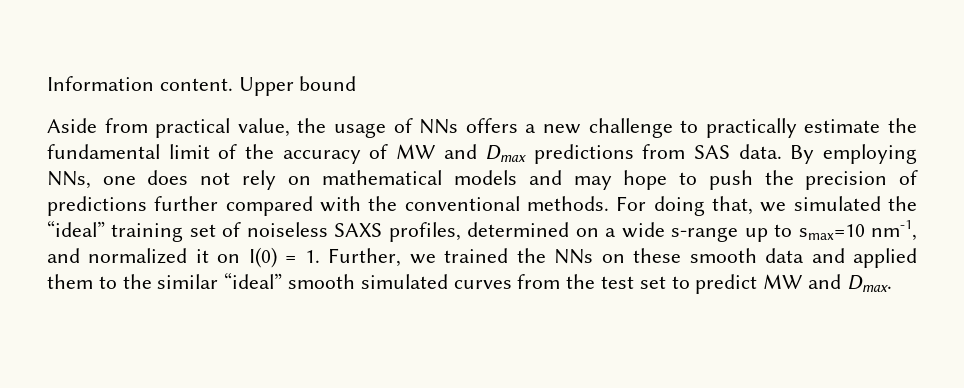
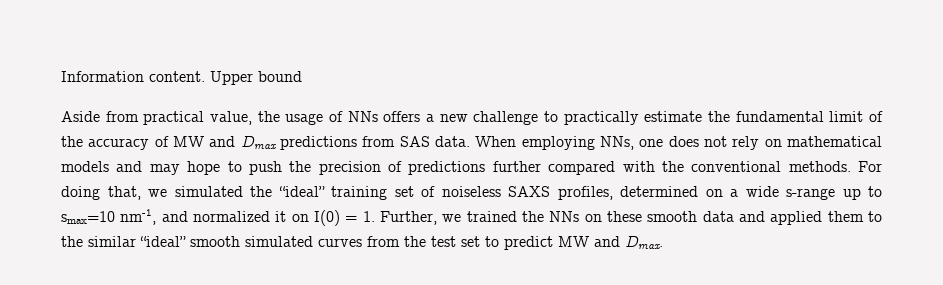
- By employing NNs, one does not rely on mathematical models and may hope to push the precision of predictions further compared with the conventional methods.
+ When employing NNs, one does not rely on mathematical models and may hope to push the precision of predictions further compared with the conventional methods.

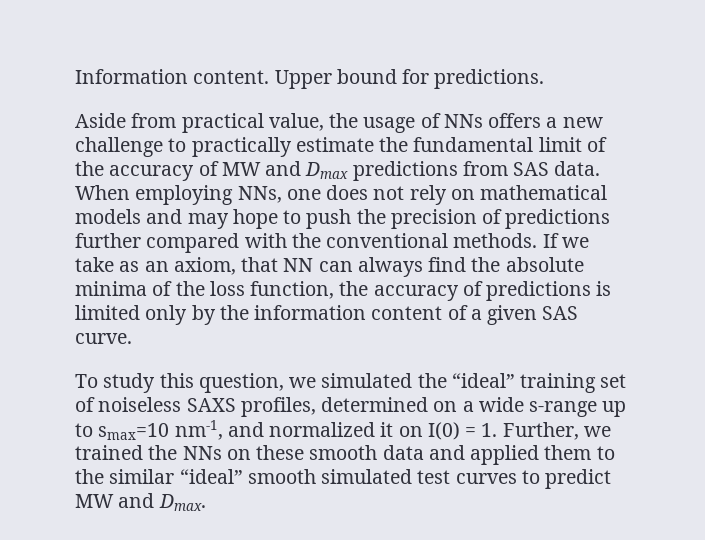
- Upper bound
+ Upper bound for predictions.
- For doing that, we simulated the “ideal” training set of noiseless SAXS profiles, determined on a wide s-range up to smax=10 nm-1, and normalized it on I(0) = 1. Further, we trained the NNs on these smooth data and applied them to the similar “ideal” smooth simulated curves from the test set to predict MW and Dmax.
+ If we take as an axiom, that NN can always find the absolute minima of the loss function, the accuracy of predictions is limited only by the information content of a given SAS curve.
+ To study this question, we simulated the “ideal” training set of noiseless SAXS profiles, determined on a wide s-range up to smax=10 nm-1, and normalized it on I(0) = 1. Further, we trained the NNs on these smooth data and applied them to the similar “ideal” smooth simulated test curves to predict MW and Dmax.

